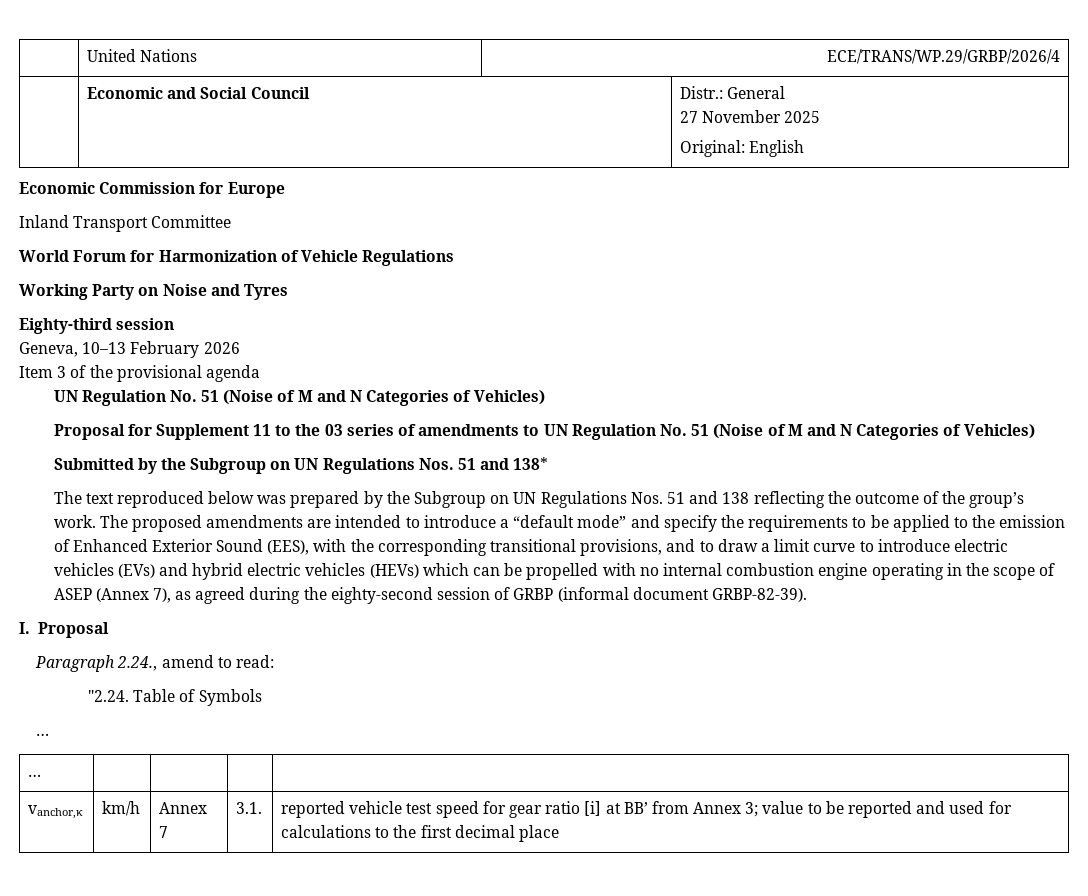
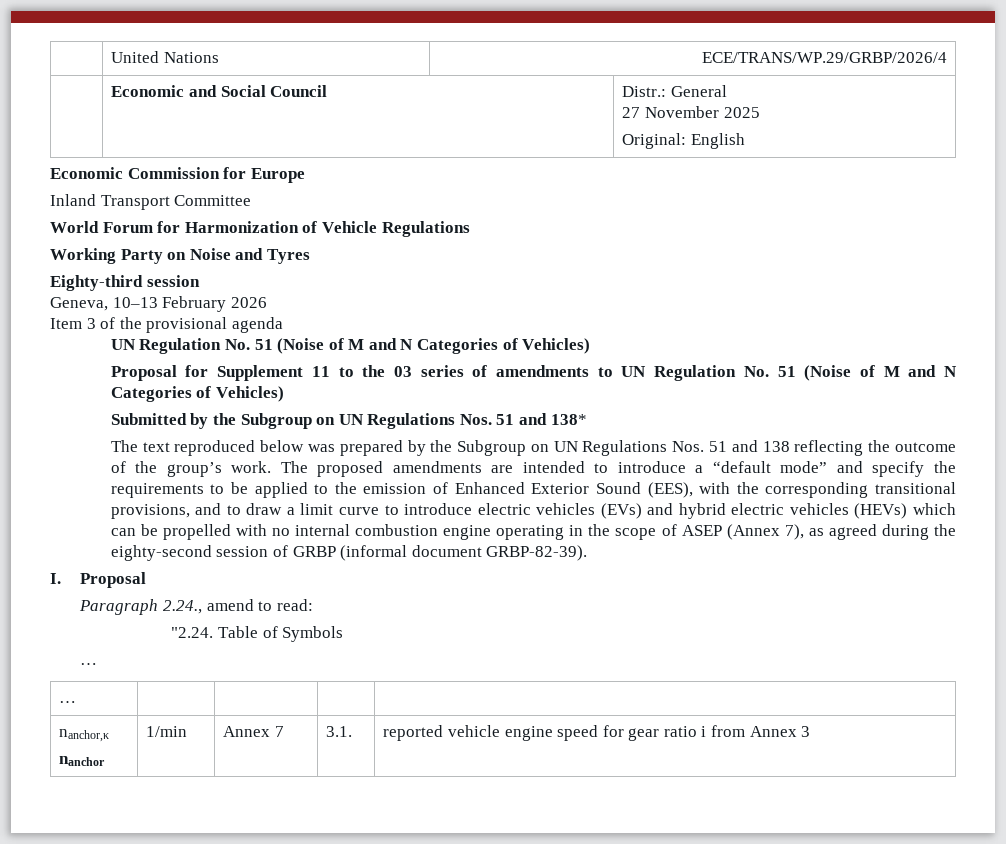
- vanchor,κ | km/h | Annex 7 | 3.1. | reported vehicle test speed for gear ratio [i] at BB’ from Annex 3; value to be reported and used for calculations to the first decimal place
+ nanchor,κ
+ nanchor | 1/min | Annex 7 | 3.1. | reported vehicle engine speed for gear ratio i from Annex 3

